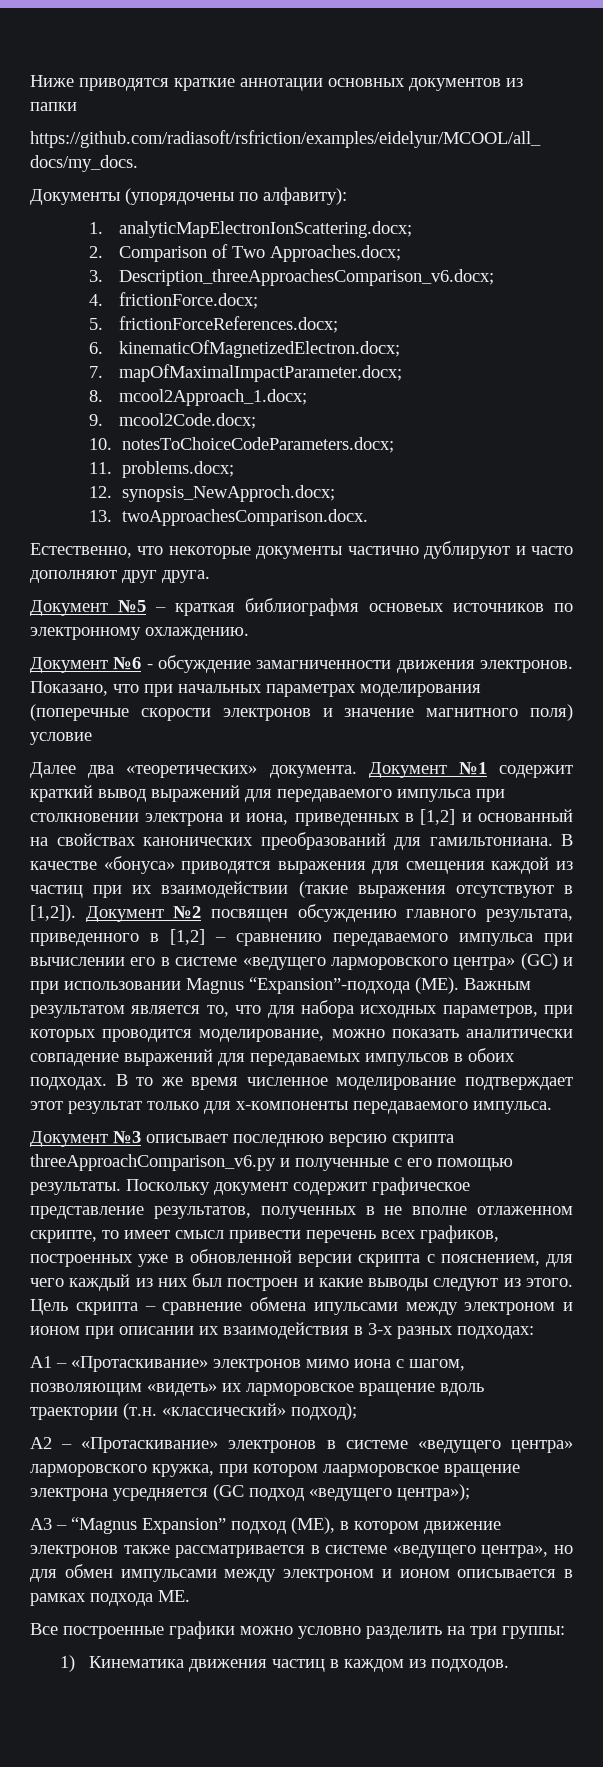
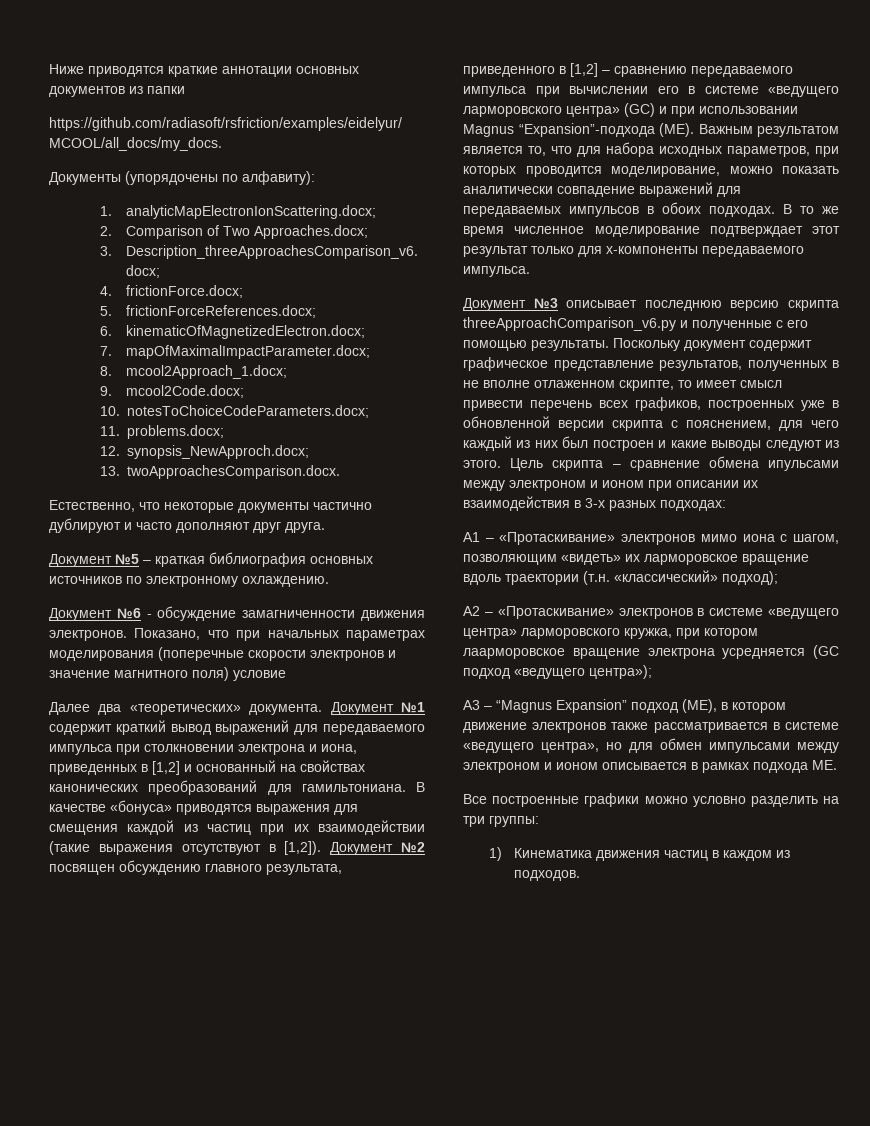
- Документ №5 – краткая библиографмя основеых источников по электронному охлаждению.
+ Документ №5 – краткая библиография основных источников по электронному охлаждению.

